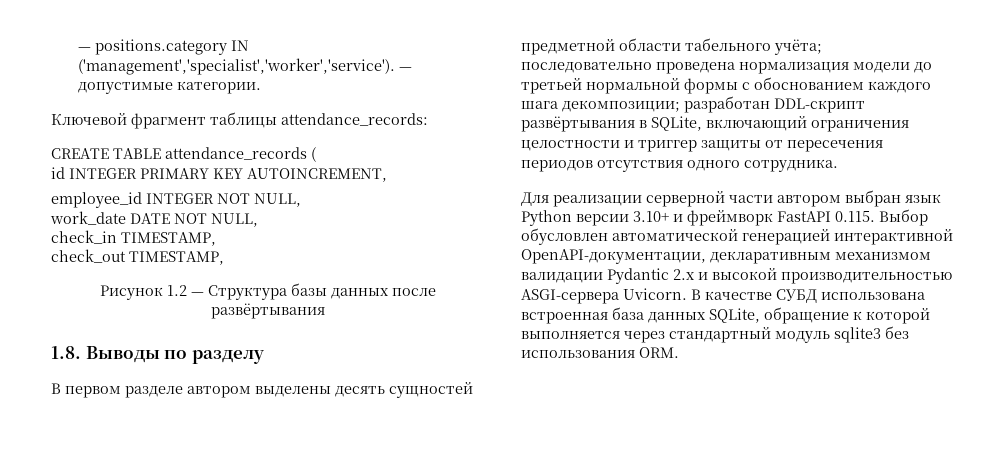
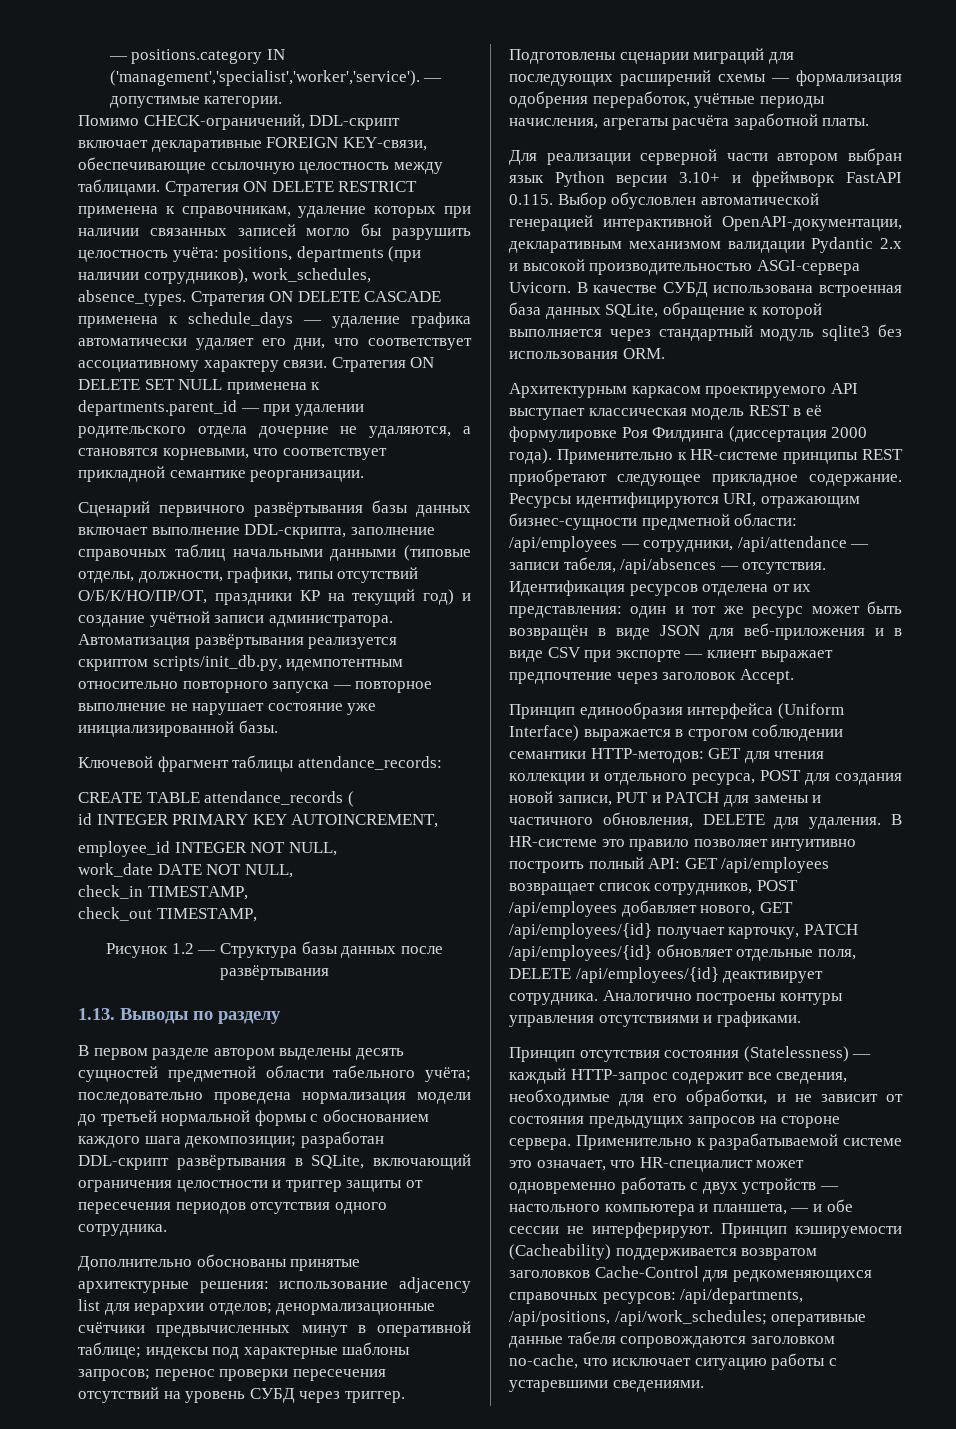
+ Помимо CHECK-ограничений, DDL-скрипт включает декларативные FOREIGN KEY-связи, обеспечивающие ссылочную целостность между таблицами. Стратегия ON DELETE RESTRICT применена к справочникам, удаление которых при наличии связанных записей могло бы разрушить целостность учёта: positions, departments (при наличии сотрудников), work_schedules, absence_types. Стратегия ON DELETE CASCADE применена к schedule_days — удаление графика автоматически удаляет его дни, что соответствует ассоциативному характеру связи. Стратегия ON DELETE SET NULL применена к departments.parent_id — при удалении родительского отдела дочерние не удаляются, а становятся корневыми, что соответствует прикладной семантике реорганизации.
+ Сценарий первичного развёртывания базы данных включает выполнение DDL-скрипта, заполнение справочных таблиц начальными данными (типовые отделы, должности, графики, типы отсутствий О/Б/К/НО/ПР/ОТ, праздники КР на текущий год) и создание учётной записи администратора. Автоматизация развёртывания реализуется скриптом scripts/init_db.py, идемпотентным относительно повторного запуска — повторное выполнение не нарушает состояние уже инициализированной базы.
- 1.8. Выводы по разделу
+ 1.13. Выводы по разделу
+ Дополнительно обоснованы принятые архитектурные решения: использование adjacency list для иерархии отделов; денормализационные счётчики предвычисленных минут в оперативной таблице; индексы под характерные шаблоны запросов; перенос проверки пересечения отсутствий на уровень СУБД через триггер. Подготовлены сценарии миграций для последующих расширений схемы — формализация одобрения переработок, учётные периоды начисления, агрегаты расчёта заработной платы.
+ Архитектурным каркасом проектируемого API выступает классическая модель REST в её формулировке Роя Филдинга (диссертация 2000 года). Применительно к HR-системе принципы REST приобретают следующее прикладное содержание. Ресурсы идентифицируются URI, отражающим бизнес-сущности предметной области: /api/employees — сотрудники, /api/attendance — записи табеля, /api/absences — отсутствия. Идентификация ресурсов отделена от их представления: один и тот же ресурс может быть возвращён в виде JSON для веб-приложения и в виде CSV при экспорте — клиент выражает предпочтение через заголовок Accept.
+ Принцип единообразия интерфейса (Uniform Interface) выражается в строгом соблюдении семантики HTTP-методов: GET для чтения коллекции и отдельного ресурса, POST для создания новой записи, PUT и PATCH для замены и частичного обновления, DELETE для удаления. В HR-системе это правило позволяет интуитивно построить полный API: GET /api/employees возвращает список сотрудников, POST /api/employees добавляет нового, GET /api/employees/{id} получает карточку, PATCH /api/employees/{id} обновляет отдельные поля, DELETE /api/employees/{id} деактивирует сотрудника. Аналогично построены контуры управления отсутствиями и графиками.
+ Принцип отсутствия состояния (Statelessness) — каждый HTTP-запрос содержит все сведения, необходимые для его обработки, и не зависит от состояния предыдущих запросов на стороне сервера. Применительно к разрабатываемой системе это означает, что HR-специалист может одновременно работать с двух устройств — настольного компьютера и планшета, — и обе сессии не интерферируют. Принцип кэшируемости (Cacheability) поддерживается возвратом заголовков Cache-Control для редкоменяющихся справочных ресурсов: /api/departments, /api/positions, /api/work_schedules; оперативные данные табеля сопровождаются заголовком no-cache, что исключает ситуацию работы с устаревшими сведениями.

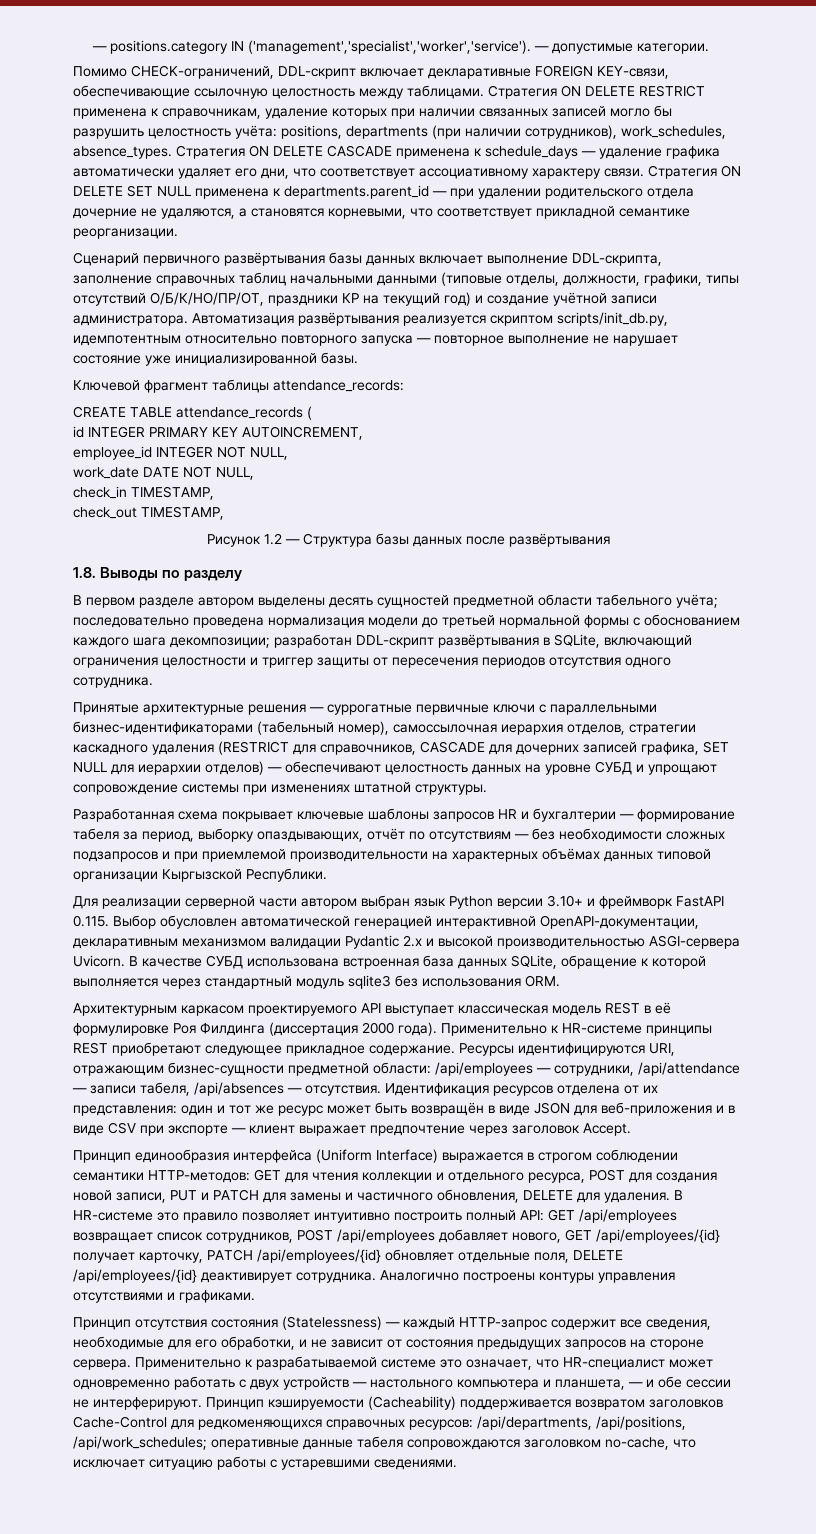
- 1.13. Выводы по разделу
+ 1.8. Выводы по разделу
- Дополнительно обоснованы принятые архитектурные решения: использование adjacency list для иерархии отделов; денормализационные счётчики предвычисленных минут в оперативной таблице; индексы под характерные шаблоны запросов; перенос проверки пересечения отсутствий на уровень СУБД через триггер. Подготовлены сценарии миграций для последующих расширений схемы — формализация одобрения переработок, учётные периоды начисления, агрегаты расчёта заработной платы.
+ Принятые архитектурные решения — суррогатные первичные ключи с параллельными бизнес-идентификаторами (табельный номер), самоссылочная иерархия отделов, стратегии каскадного удаления (RESTRICT для справочников, CASCADE для дочерних записей графика, SET NULL для иерархии отделов) — обеспечивают целостность данных на уровне СУБД и упрощают сопровождение системы при изменениях штатной структуры.
+ Разработанная схема покрывает ключевые шаблоны запросов HR и бухгалтерии — формирование табеля за период, выборку опаздывающих, отчёт по отсутствиям — без необходимости сложных подзапросов и при приемлемой производительности на характерных объёмах данных типовой организации Кыргызской Республики.

